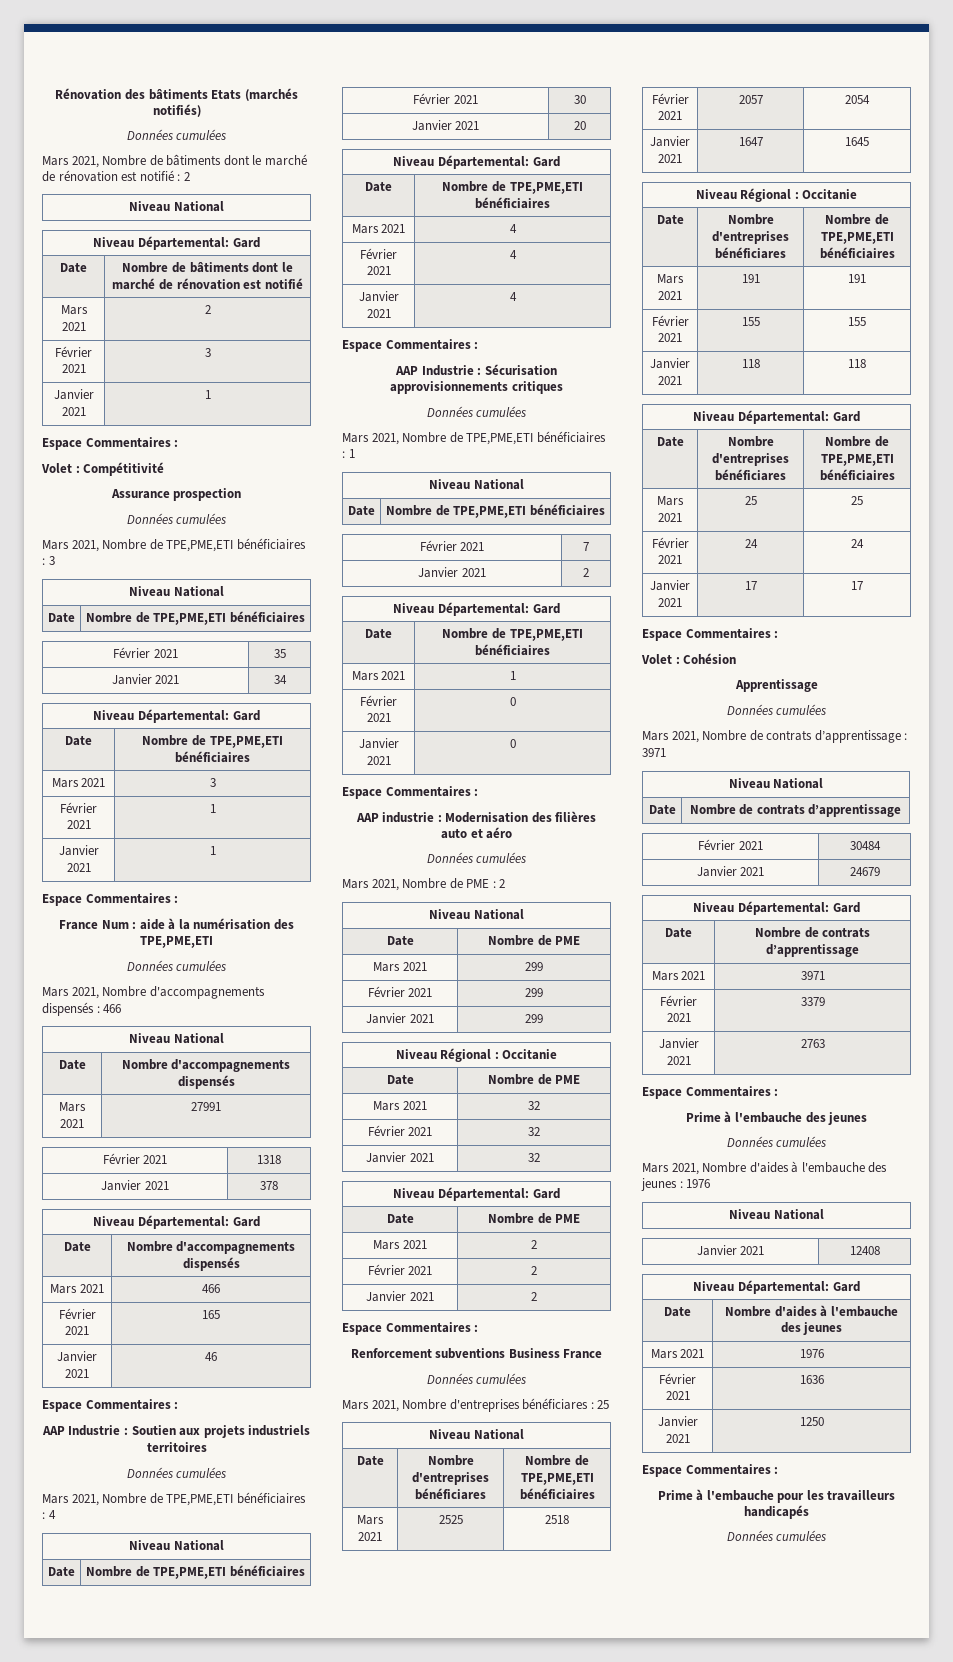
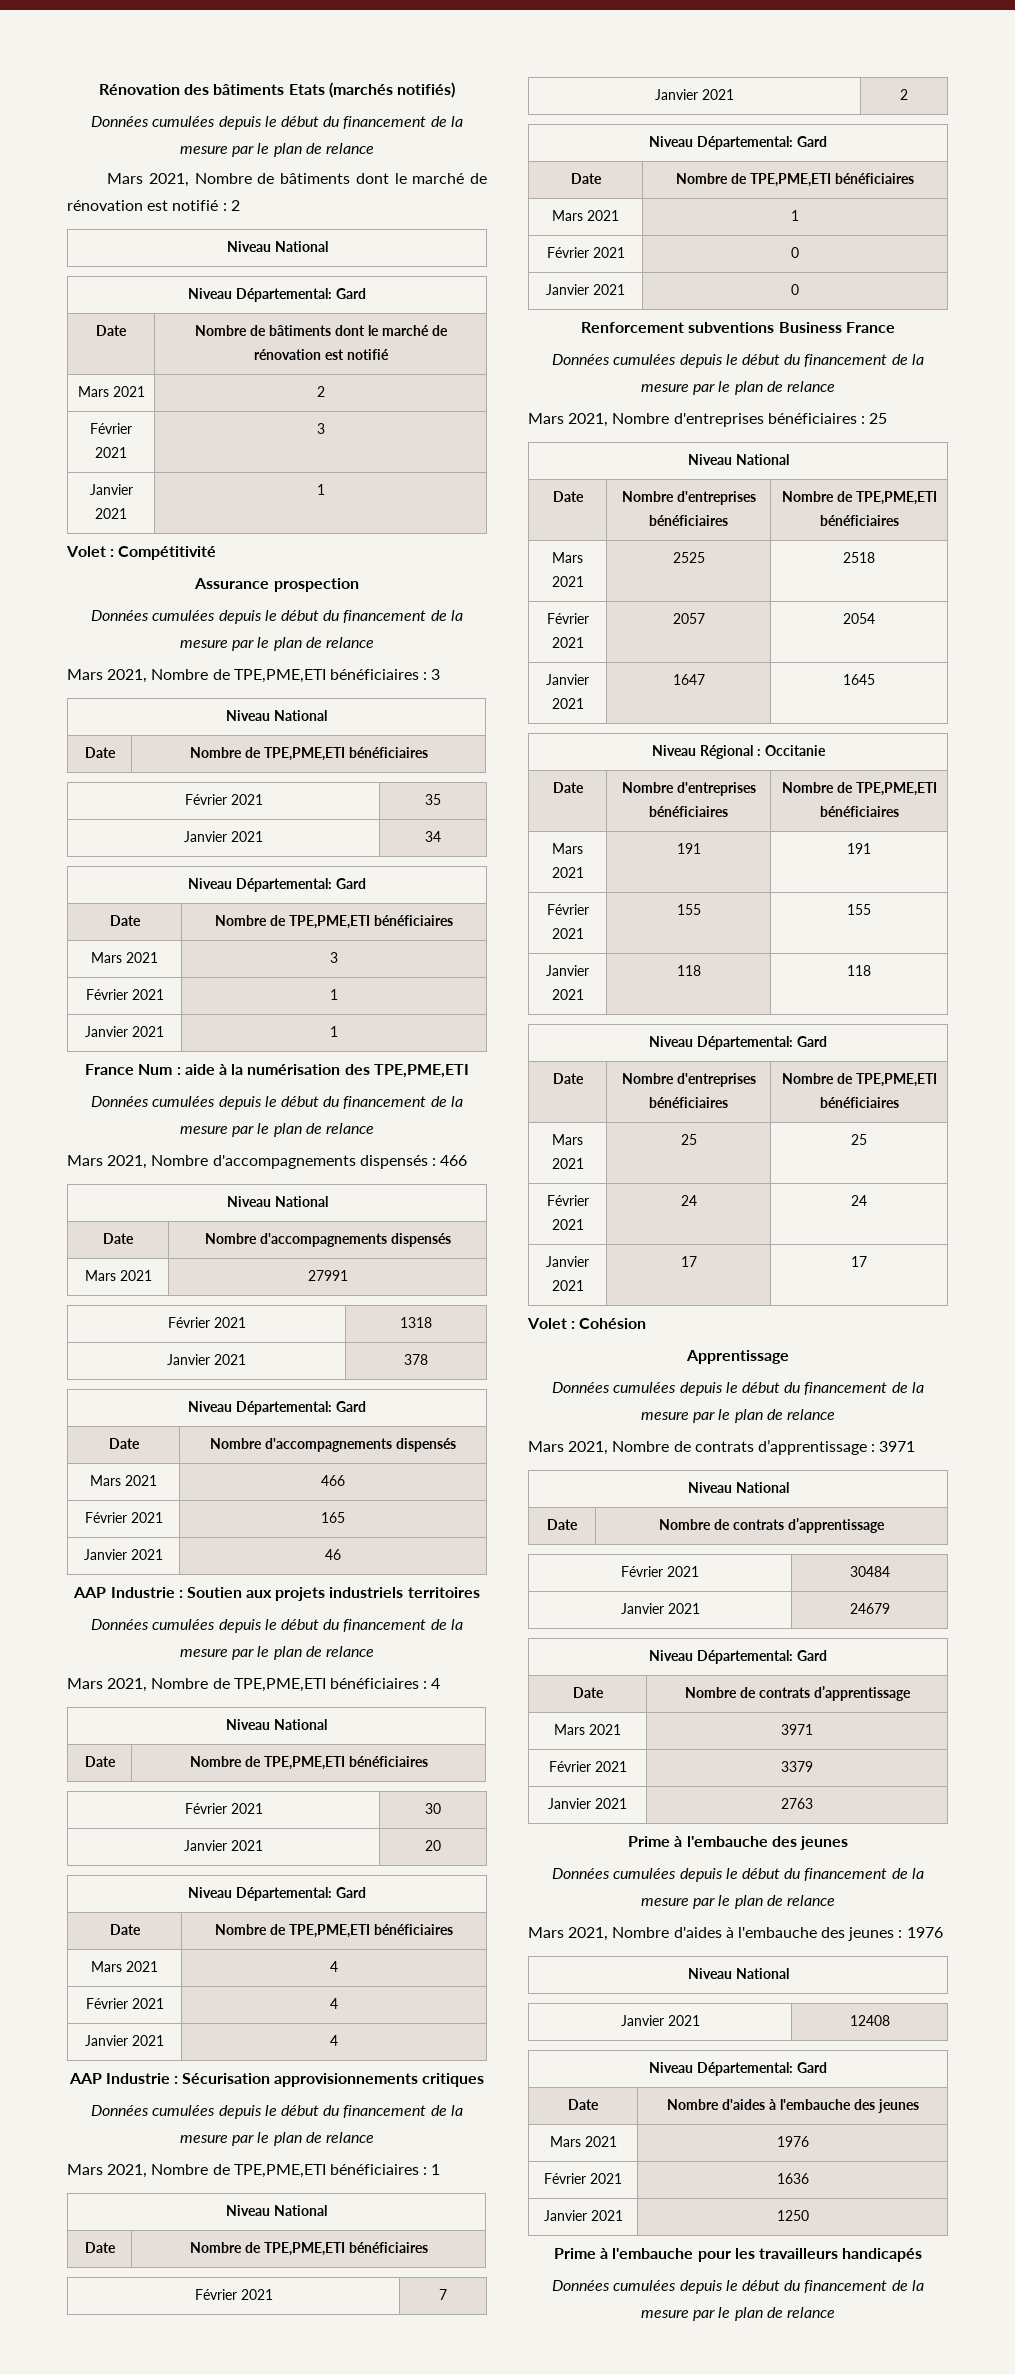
  Rénovation des bâtiments Etats (marchés notifiés)
- Données cumulées
+ Données cumulées depuis le début du financement de la mesure par le plan de relance
  Février 2021 | 3
  Janvier 2021 | 1
- Espace Commentaires :
  Assurance prospection
- Données cumulées
+ Données cumulées depuis le début du financement de la mesure par le plan de relance
  Février 2021 | 1
  Janvier 2021 | 1
- Espace Commentaires :
  France Num : aide à la numérisation des TPE,PME,ETI
- Données cumulées
+ Données cumulées depuis le début du financement de la mesure par le plan de relance
  Janvier 2021 | 46
- Espace Commentaires :
  AAP Industrie : Soutien aux projets industriels territoires
- Données cumulées
+ Données cumulées depuis le début du financement de la mesure par le plan de relance
  Janvier 2021 | 4
- Espace Commentaires :
  AAP Industrie : Sécurisation approvisionnements critiques
- Données cumulées
+ Données cumulées depuis le début du financement de la mesure par le plan de relance
  Janvier 2021 | 0
- Espace Commentaires :
- AAP industrie : Modernisation des filières auto et aéro
- Données cumulées
- Mars 2021, Nombre de PME : 2
- Niveau National
- Date | Nombre de PME
- Mars 2021 | 299
- Février 2021 | 299
- Janvier 2021 | 299
- Niveau Régional : Occitanie
- Date | Nombre de PME
- Mars 2021 | 32
- Février 2021 | 32
- Janvier 2021 | 32
- Niveau Départemental: Gard
- Date | Nombre de PME
- Mars 2021 | 2
- Février 2021 | 2
- Janvier 2021 | 2
- Espace Commentaires :
  Renforcement subventions Business France
- Données cumulées
+ Données cumulées depuis le début du financement de la mesure par le plan de relance
- Mars 2021, Nombre d'entreprises bénéficiares : 25
+ Mars 2021, Nombre d'entreprises bénéficiaires : 25
  Niveau National
- Date | Nombre d'entreprises bénéficiares | Nombre de TPE,PME,ETI bénéficiaires
+ Date | Nombre d'entreprises bénéficiaires | Nombre de TPE,PME,ETI bénéficiaires
  Janvier 2021 | 1647 | 1645
  Niveau Régional : Occitanie
- Date | Nombre d'entreprises bénéficiares | Nombre de TPE,PME,ETI bénéficiaires
+ Date | Nombre d'entreprises bénéficiaires | Nombre de TPE,PME,ETI bénéficiaires
  Janvier 2021 | 118 | 118
  Niveau Départemental: Gard
- Date | Nombre d'entreprises bénéficiares | Nombre de TPE,PME,ETI bénéficiaires
+ Date | Nombre d'entreprises bénéficiaires | Nombre de TPE,PME,ETI bénéficiaires
  Janvier 2021 | 17 | 17
- Espace Commentaires :
  Apprentissage
- Données cumulées
+ Données cumulées depuis le début du financement de la mesure par le plan de relance
  Janvier 2021 | 2763
- Espace Commentaires :
  Prime à l'embauche des jeunes
- Données cumulées
+ Données cumulées depuis le début du financement de la mesure par le plan de relance
  Janvier 2021 | 1250
- Espace Commentaires :
  Prime à l'embauche pour les travailleurs handicapés
- Données cumulées
+ Données cumulées depuis le début du financement de la mesure par le plan de relance

